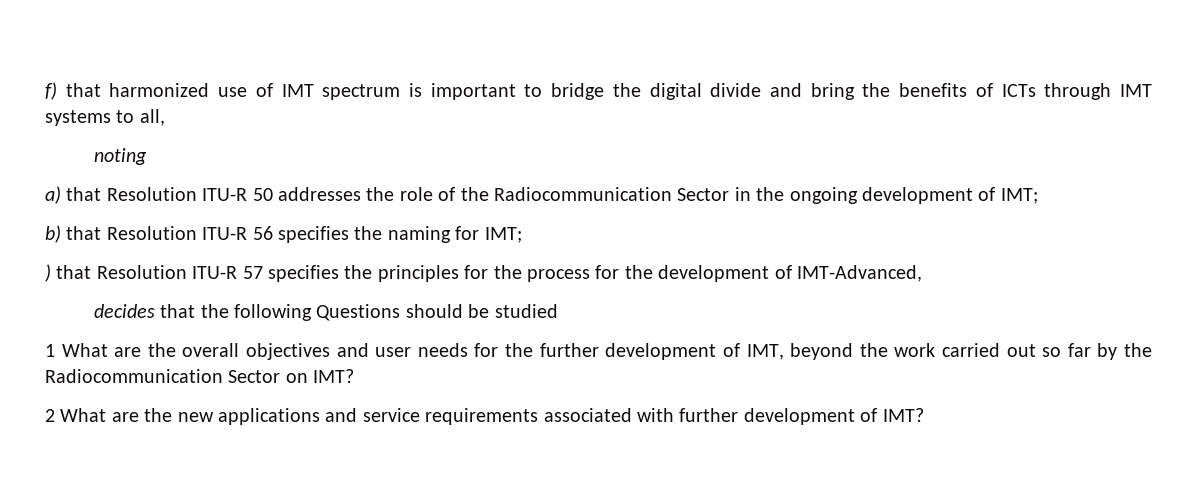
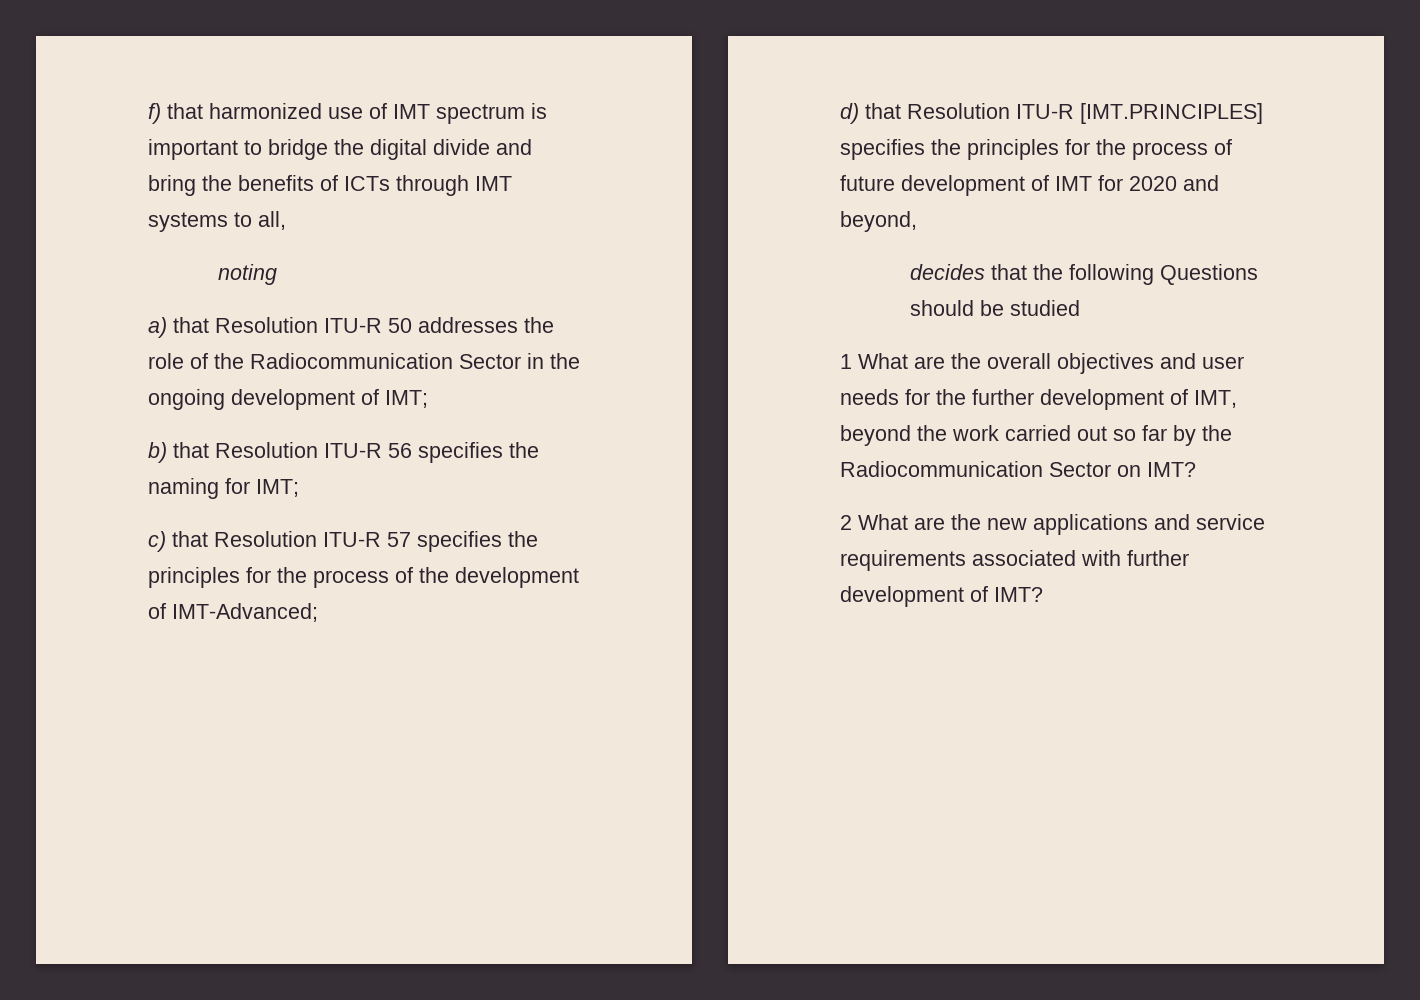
- ) that Resolution ITU-R 57 specifies the principles for the process for the development of IMT-Advanced,
+ c) that Resolution ITU-R 57 specifies the principles for the process of the development of IMT-Advanced;
+ d) that Resolution ITU-R [IMT.PRINCIPLES] specifies the principles for the process of future development of IMT for 2020 and beyond,

